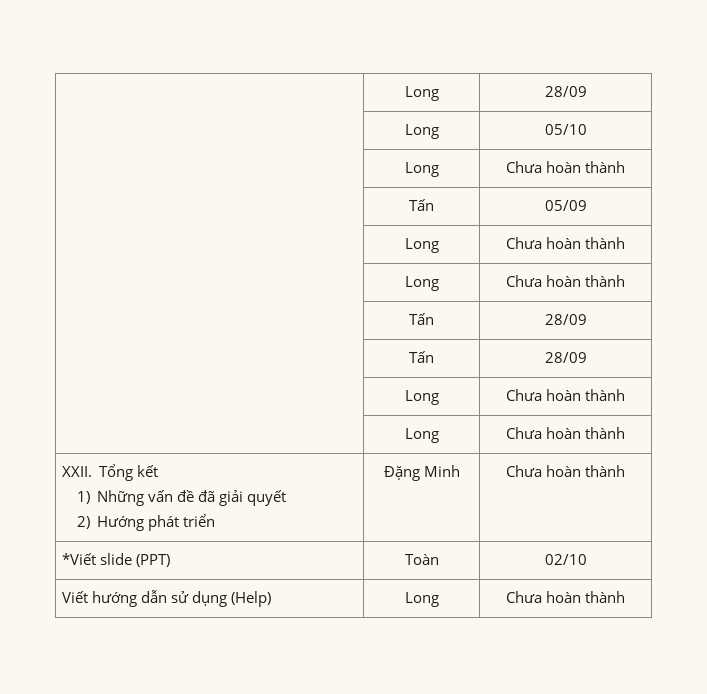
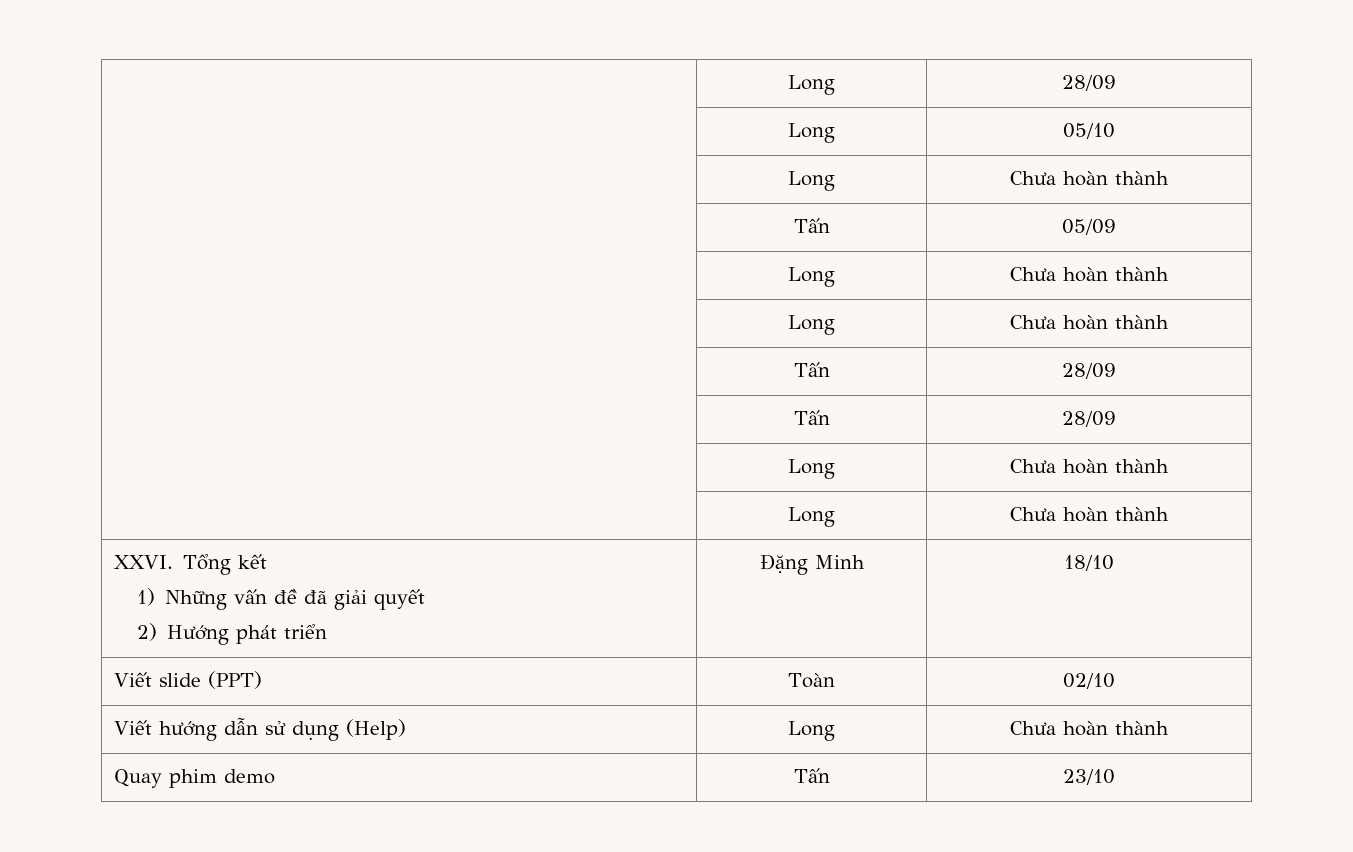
- XXII. Tổng kết
+ XXVI. Tổng kết
  1) Những vấn đề đã giải quyết
- 2) Hướng phát triển | Đặng Minh | Chưa hoàn thành
- *Viết slide (PPT) | Toàn | 02/10
+ 2) Hướng phát triển | Đặng Minh | 18/10
+ Viết slide (PPT) | Toàn | 02/10
+ Quay phim demo | Tấn | 23/10

